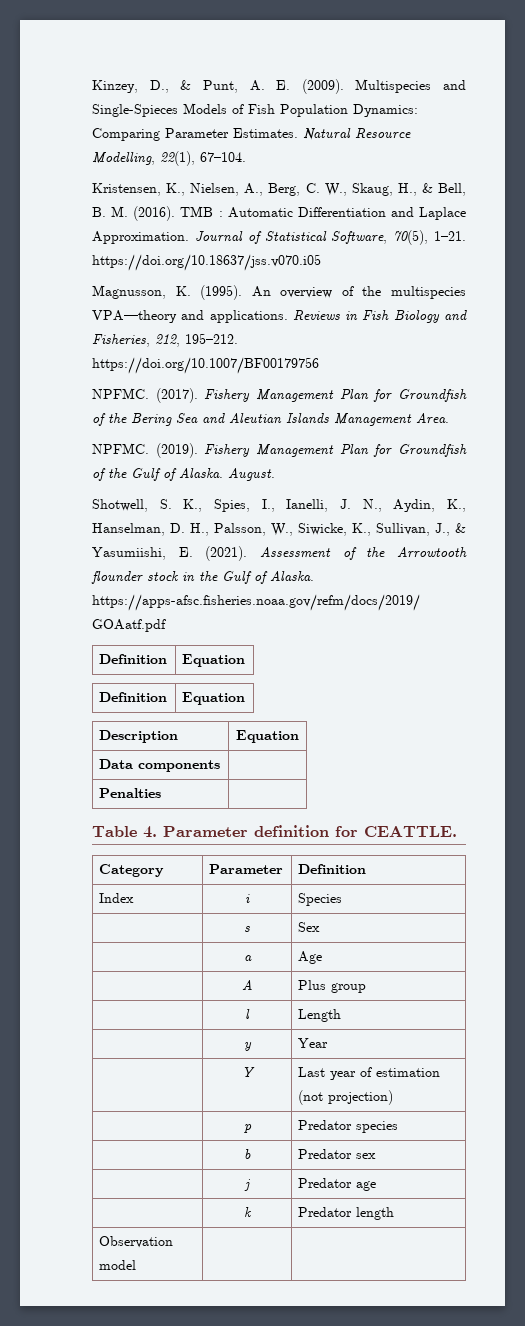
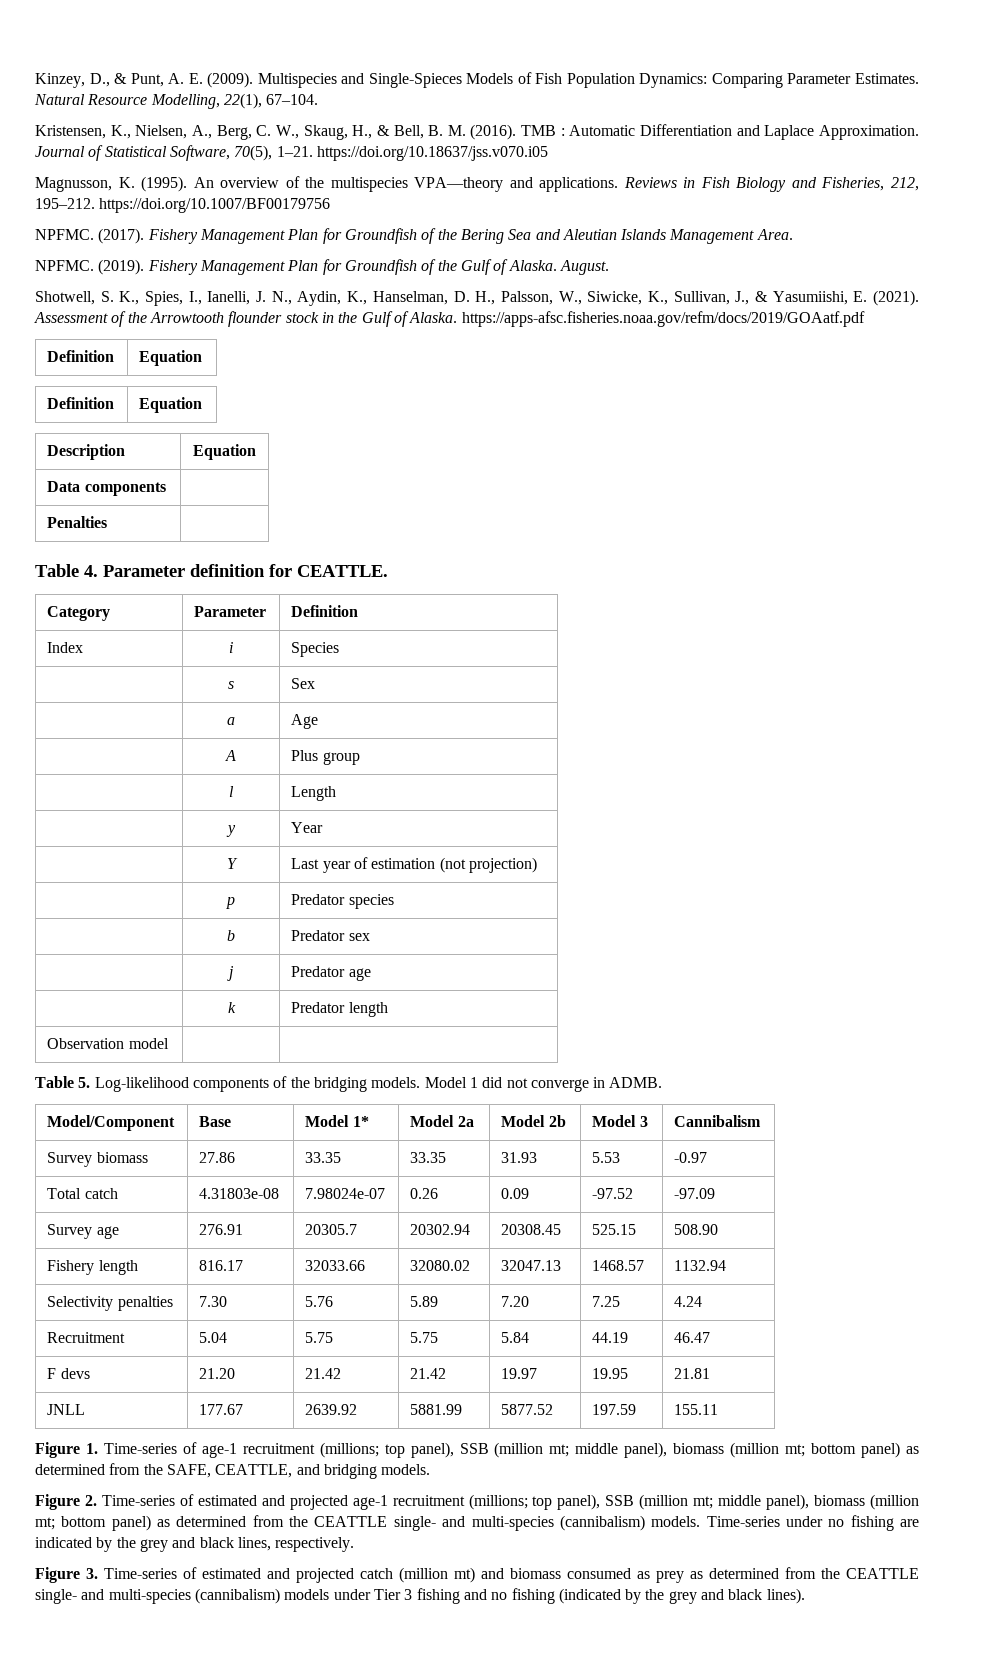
+ Table 5. Log-likelihood components of the bridging models. Model 1 did not converge in ADMB.
+ Model/Component | Base | Model 1* | Model 2a | Model 2b | Model 3 | Cannibalism
+ Survey biomass | 27.86 | 33.35 | 33.35 | 31.93 | 5.53 | -0.97
+ Total catch | 4.31803e-08 | 7.98024e-07 | 0.26 | 0.09 | -97.52 | -97.09
+ Survey age | 276.91 | 20305.7 | 20302.94 | 20308.45 | 525.15 | 508.90
+ Fishery length | 816.17 | 32033.66 | 32080.02 | 32047.13 | 1468.57 | 1132.94
+ Selectivity penalties | 7.30 | 5.76 | 5.89 | 7.20 | 7.25 | 4.24
+ Recruitment | 5.04 | 5.75 | 5.75 | 5.84 | 44.19 | 46.47
+ F devs | 21.20 | 21.42 | 21.42 | 19.97 | 19.95 | 21.81
+ JNLL | 177.67 | 2639.92 | 5881.99 | 5877.52 | 197.59 | 155.11
+ Figure 1. Time-series of age-1 recruitment (millions; top panel), SSB (million mt; middle panel), biomass (million mt; bottom panel) as determined from the SAFE, CEATTLE, and bridging models.
+ Figure 2. Time-series of estimated and projected age-1 recruitment (millions; top panel), SSB (million mt; middle panel), biomass (million mt; bottom panel) as determined from the CEATTLE single- and multi-species (cannibalism) models. Time-series under no fishing are indicated by the grey and black lines, respectively.
+ Figure 3. Time-series of estimated and projected catch (million mt) and biomass consumed as prey as determined from the CEATTLE single- and multi-species (cannibalism) models under Tier 3 fishing and no fishing (indicated by the grey and black lines).

